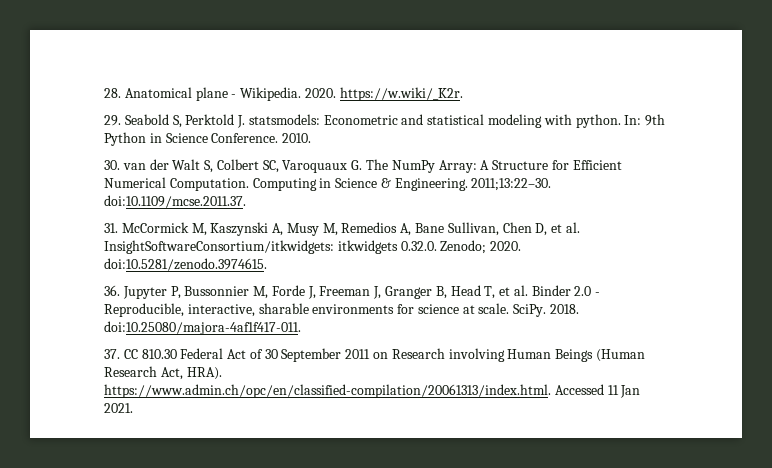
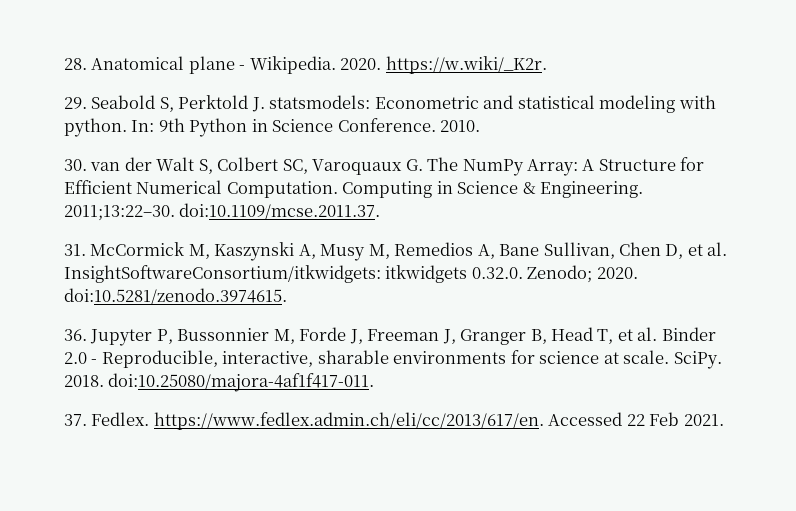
- 37. CC 810.30 Federal Act of 30 September 2011 on Research involving Human Beings (Human Research Act, HRA). https://www.admin.ch/opc/en/classified-compilation/20061313/index.html. Accessed 11 Jan 2021.
+ 37. Fedlex. https://www.fedlex.admin.ch/eli/cc/2013/617/en. Accessed 22 Feb 2021.

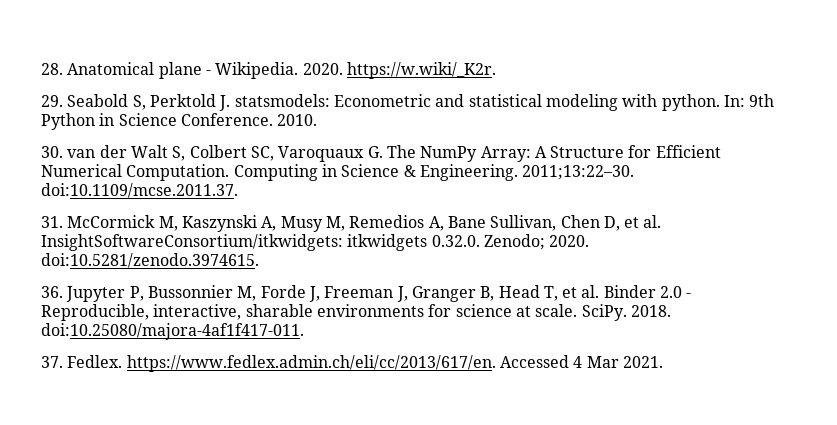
- 37. Fedlex. https://www.fedlex.admin.ch/eli/cc/2013/617/en. Accessed 22 Feb 2021.
+ 37. Fedlex. https://www.fedlex.admin.ch/eli/cc/2013/617/en. Accessed 4 Mar 2021.

